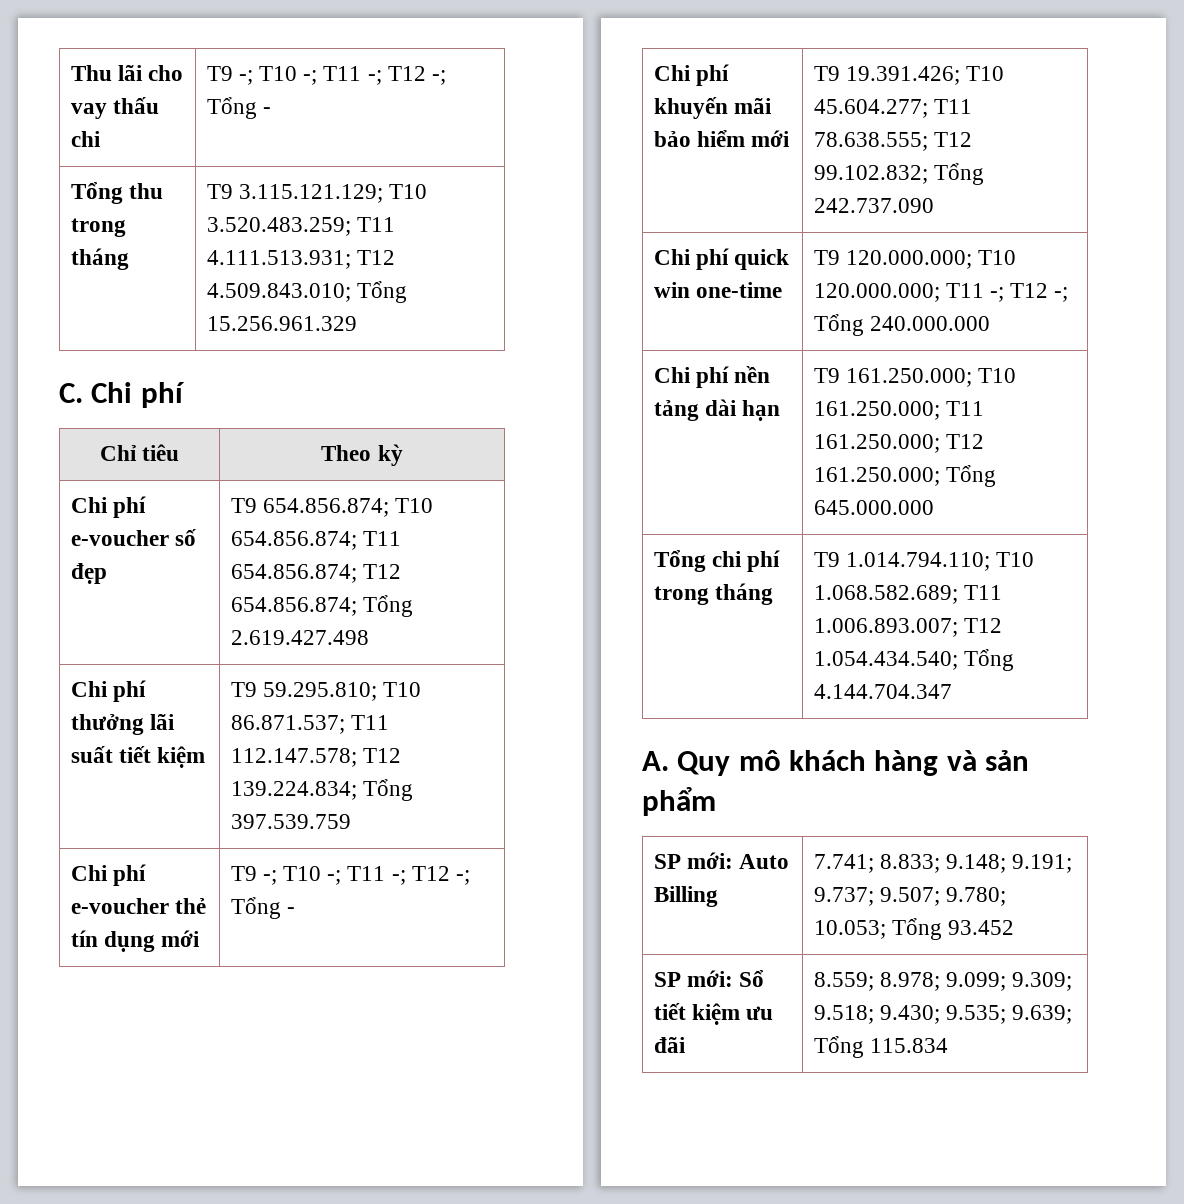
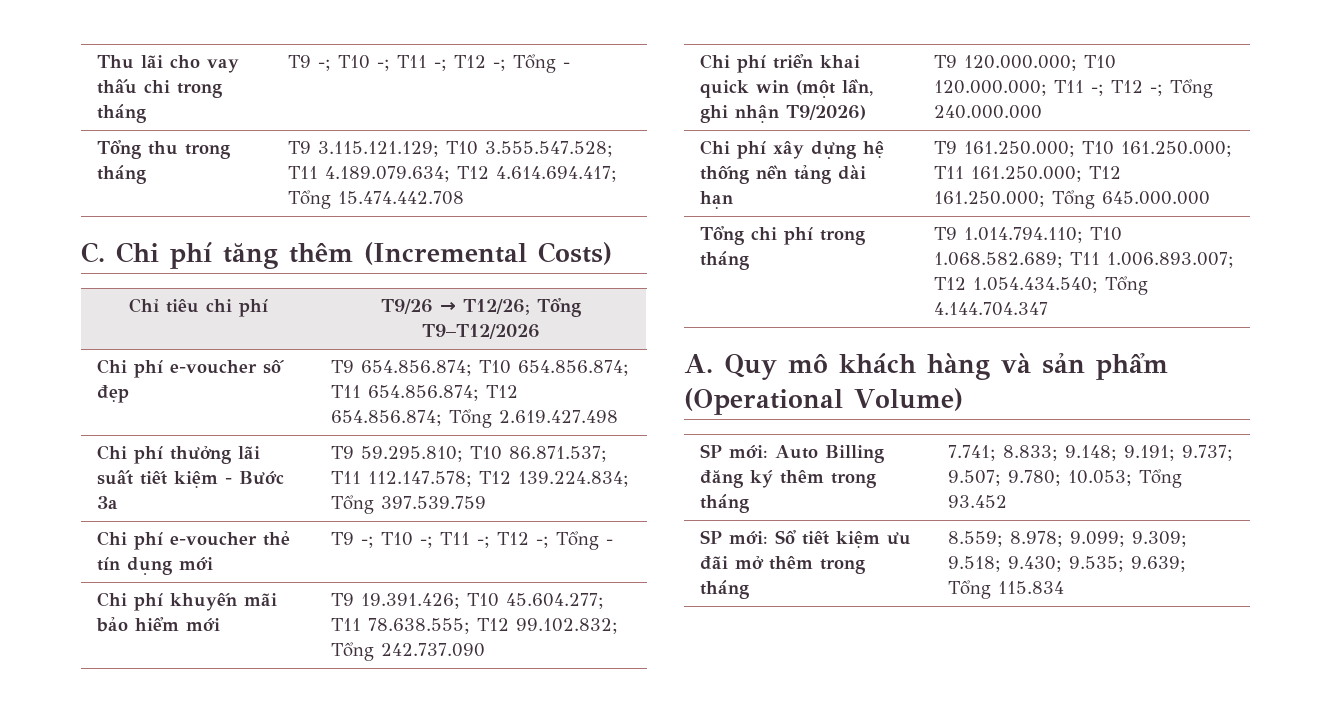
- Thu lãi cho vay thấu chi | T9 -; T10 -; T11 -; T12 -; Tổng -
+ Thu lãi cho vay thấu chi trong tháng | T9 -; T10 -; T11 -; T12 -; Tổng -
- Tổng thu trong tháng | T9 3.115.121.129; T10 3.520.483.259; T11 4.111.513.931; T12 4.509.843.010; Tổng 15.256.961.329
- C. Chi phí
- Chỉ tiêu | Theo kỳ
+ Tổng thu trong tháng | T9 3.115.121.129; T10 3.555.547.528; T11 4.189.079.634; T12 4.614.694.417; Tổng 15.474.442.708
+ C. Chi phí tăng thêm (Incremental Costs)
+ Chỉ tiêu chi phí | T9/26 → T12/26; Tổng T9–T12/2026
- Chi phí thưởng lãi suất tiết kiệm | T9 59.295.810; T10 86.871.537; T11 112.147.578; T12 139.224.834; Tổng 397.539.759
+ Chi phí thưởng lãi suất tiết kiệm - Bước 3a | T9 59.295.810; T10 86.871.537; T11 112.147.578; T12 139.224.834; Tổng 397.539.759
- Chi phí quick win one-time | T9 120.000.000; T10 120.000.000; T11 -; T12 -; Tổng 240.000.000
+ Chi phí triển khai quick win (một lần, ghi nhận T9/2026) | T9 120.000.000; T10 120.000.000; T11 -; T12 -; Tổng 240.000.000
- Chi phí nền tảng dài hạn | T9 161.250.000; T10 161.250.000; T11 161.250.000; T12 161.250.000; Tổng 645.000.000
+ Chi phí xây dựng hệ thống nền tảng dài hạn | T9 161.250.000; T10 161.250.000; T11 161.250.000; T12 161.250.000; Tổng 645.000.000
- A. Quy mô khách hàng và sản phẩm
+ A. Quy mô khách hàng và sản phẩm (Operational Volume)
- SP mới: Auto Billing | 7.741; 8.833; 9.148; 9.191; 9.737; 9.507; 9.780; 10.053; Tổng 93.452
+ SP mới: Auto Billing đăng ký thêm trong tháng | 7.741; 8.833; 9.148; 9.191; 9.737; 9.507; 9.780; 10.053; Tổng 93.452
- SP mới: Sổ tiết kiệm ưu đãi | 8.559; 8.978; 9.099; 9.309; 9.518; 9.430; 9.535; 9.639; Tổng 115.834
+ SP mới: Sổ tiết kiệm ưu đãi mở thêm trong tháng | 8.559; 8.978; 9.099; 9.309; 9.518; 9.430; 9.535; 9.639; Tổng 115.834

